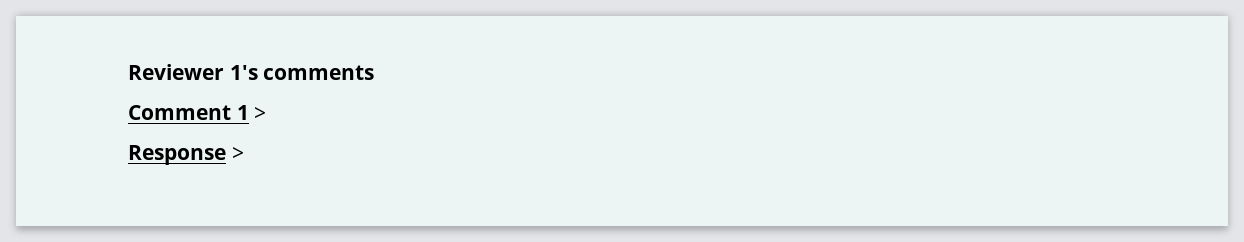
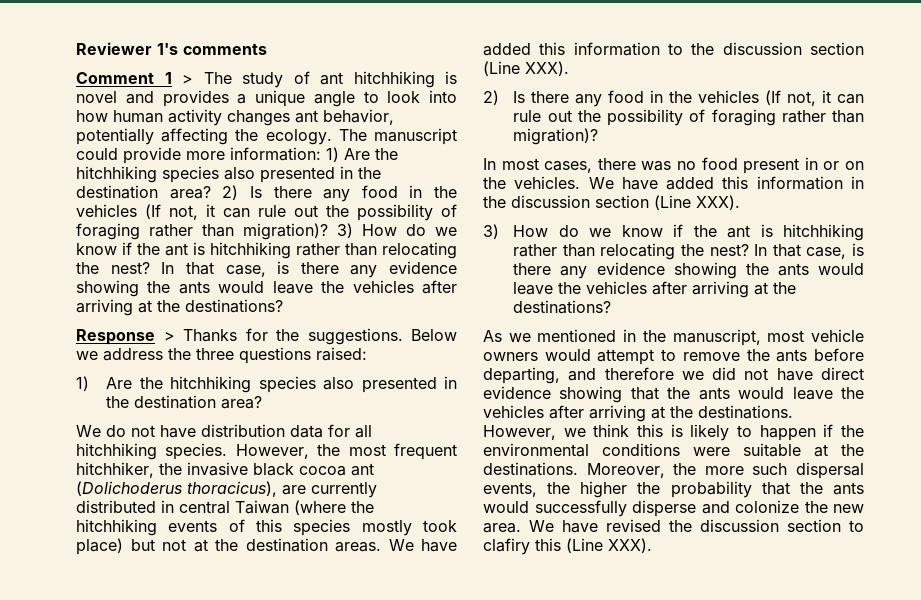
- Comment 1 >
- Response >
+ Comment 1 > The study of ant hitchhiking is novel and provides a unique angle to look into how human activity changes ant behavior, potentially affecting the ecology. The manuscript could provide more information: 1) Are the hitchhiking species also presented in the destination area? 2) Is there any food in the vehicles (If not, it can rule out the possibility of foraging rather than migration)? 3) How do we know if the ant is hitchhiking rather than relocating the nest? In that case, is there any evidence showing the ants would leave the vehicles after arriving at the destinations?
+ Response > Thanks for the suggestions. Below we address the three questions raised:
+ 1) Are the hitchhiking species also presented in the destination area?
+ We do not have distribution data for all hitchhiking species. However, the most frequent hitchhiker, the invasive black cocoa ant (Dolichoderus thoracicus), are currently distributed in central Taiwan (where the hitchhiking events of this species mostly took place) but not at the destination areas. We have added this information to the discussion section (Line XXX).
+ 2) Is there any food in the vehicles (If not, it can rule out the possibility of foraging rather than migration)?
+ In most cases, there was no food present in or on the vehicles. We have added this information in the discussion section (Line XXX).
+ 3) How do we know if the ant is hitchhiking rather than relocating the nest? In that case, is there any evidence showing the ants would leave the vehicles after arriving at the destinations?
+ As we mentioned in the manuscript, most vehicle owners would attempt to remove the ants before departing, and therefore we did not have direct evidence showing that the ants would leave the vehicles after arriving at the destinations. However, we think this is likely to happen if the environmental conditions were suitable at the destinations. Moreover, the more such dispersal events, the higher the probability that the ants would successfully disperse and colonize the new area. We have revised the discussion section to clafiry this (Line XXX).

